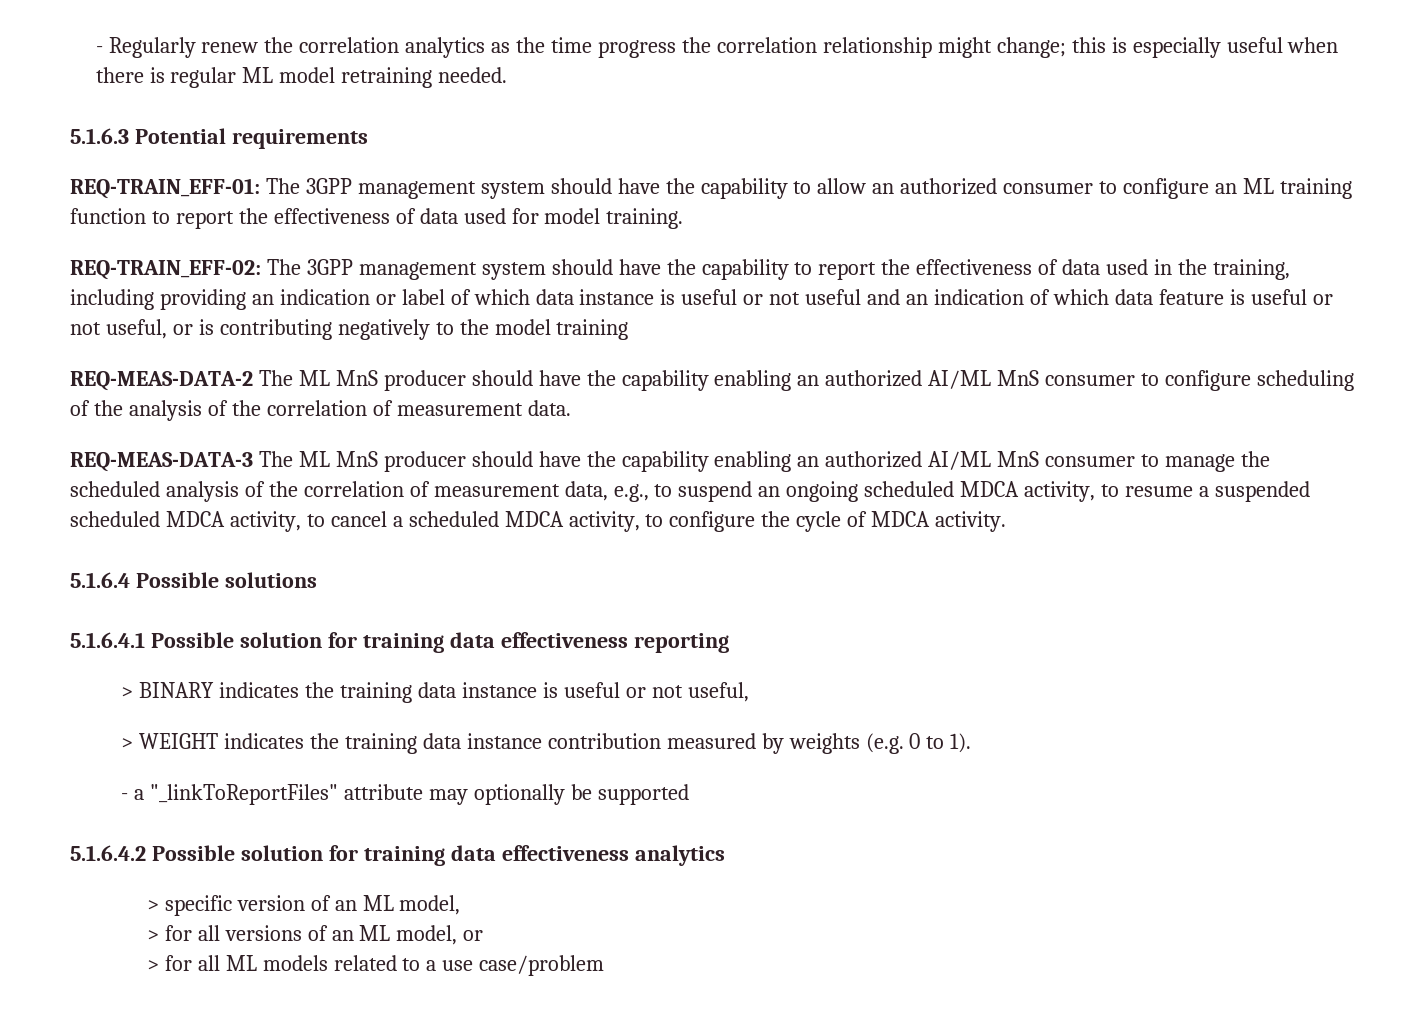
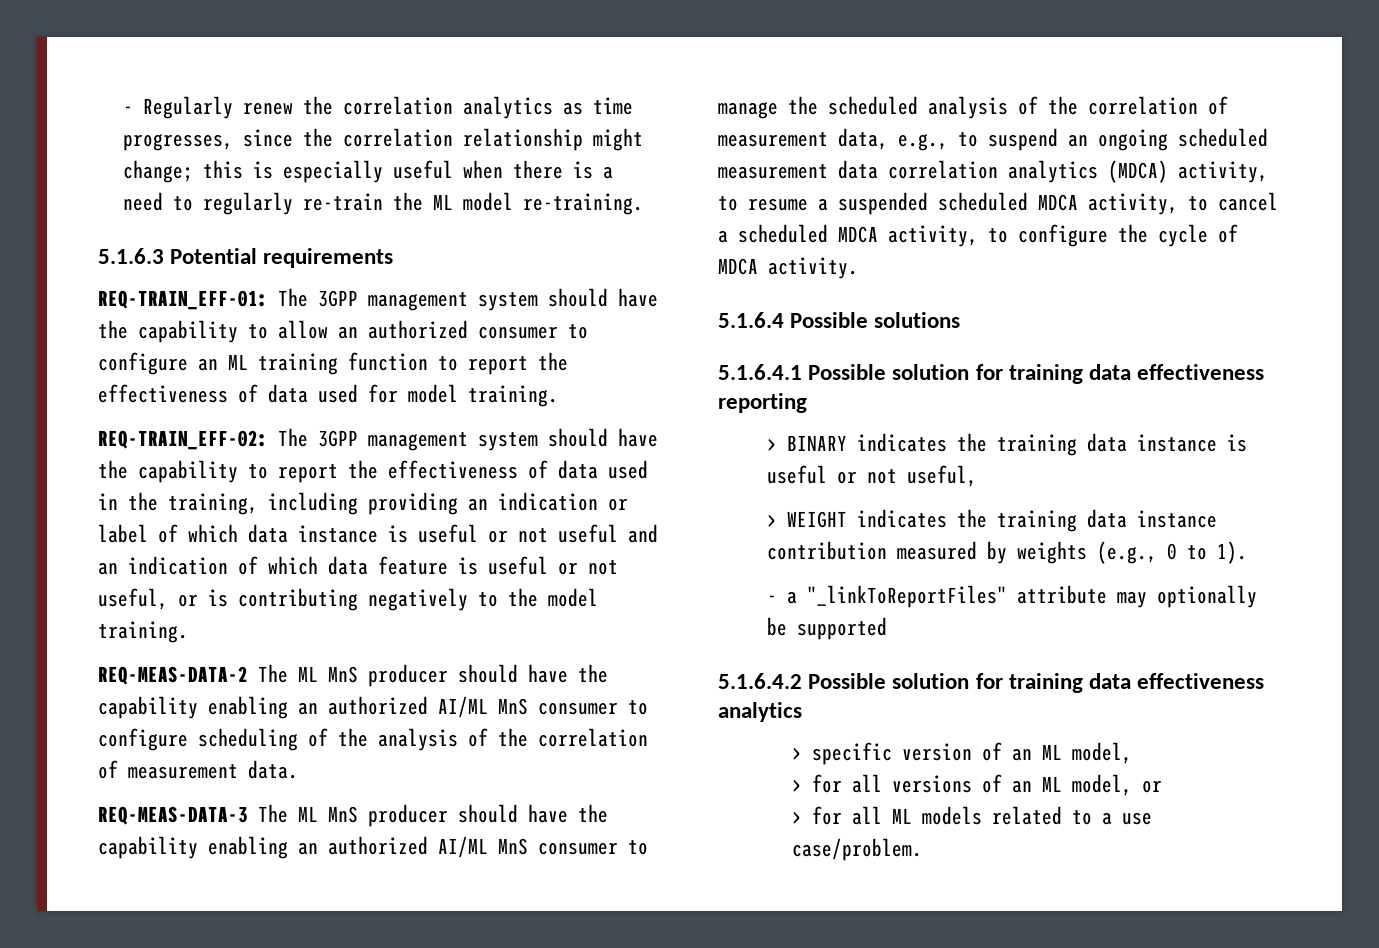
- - Regularly renew the correlation analytics as the time progress the correlation relationship might change; this is especially useful when there is regular ML model retraining needed.
+ - Regularly renew the correlation analytics as time progresses, since the correlation relationship might change; this is especially useful when there is a need to regularly re-train the ML model re-training.
- REQ-TRAIN_EFF-02: The 3GPP management system should have the capability to report the effectiveness of data used in the training, including providing an indication or label of which data instance is useful or not useful and an indication of which data feature is useful or not useful, or is contributing negatively to the model training
+ REQ-TRAIN_EFF-02: The 3GPP management system should have the capability to report the effectiveness of data used in the training, including providing an indication or label of which data instance is useful or not useful and an indication of which data feature is useful or not useful, or is contributing negatively to the model training.
- REQ-MEAS-DATA-3 The ML MnS producer should have the capability enabling an authorized AI/ML MnS consumer to manage the scheduled analysis of the correlation of measurement data, e.g., to suspend an ongoing scheduled MDCA activity, to resume a suspended scheduled MDCA activity, to cancel a scheduled MDCA activity, to configure the cycle of MDCA activity.
+ REQ-MEAS-DATA-3 The ML MnS producer should have the capability enabling an authorized AI/ML MnS consumer to manage the scheduled analysis of the correlation of measurement data, e.g., to suspend an ongoing scheduled measurement data correlation analytics (MDCA) activity, to resume a suspended scheduled MDCA activity, to cancel a scheduled MDCA activity, to configure the cycle of MDCA activity.
- > WEIGHT indicates the training data instance contribution measured by weights (e.g. 0 to 1).
+ > WEIGHT indicates the training data instance contribution measured by weights (e.g., 0 to 1).
- > for all ML models related to a use case/problem
+ > for all ML models related to a use case/problem.

